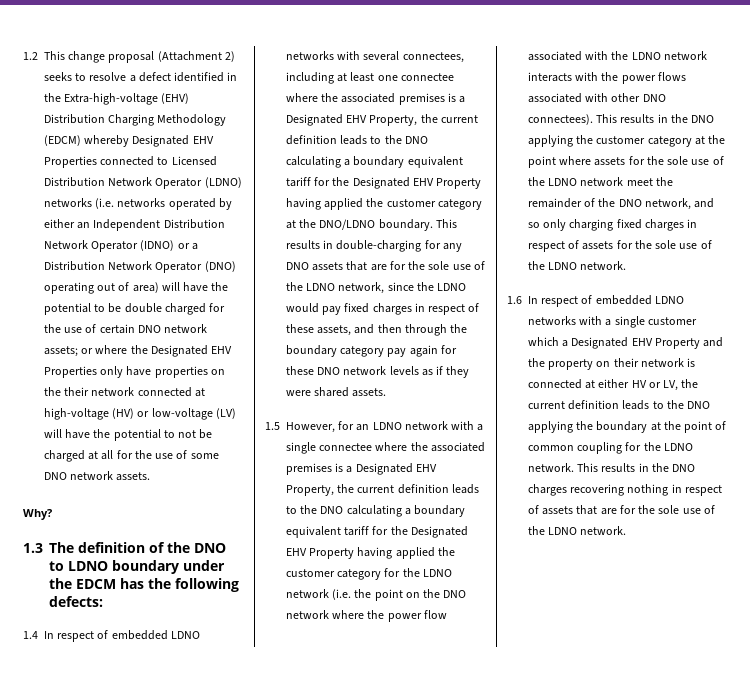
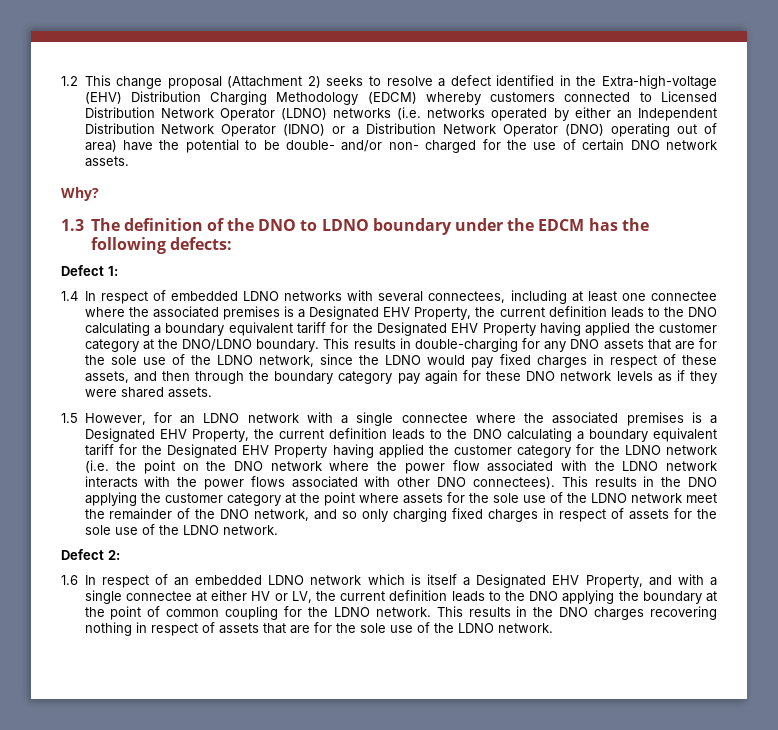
- 1.2 This change proposal (Attachment 2) seeks to resolve a defect identified in the Extra-high-voltage (EHV) Distribution Charging Methodology (EDCM) whereby Designated EHV Properties connected to Licensed Distribution Network Operator (LDNO) networks (i.e. networks operated by either an Independent Distribution Network Operator (IDNO) or a Distribution Network Operator (DNO) operating out of area) will have the potential to be double charged for the use of certain DNO network assets; or where the Designated EHV Properties only have properties on the their network connected at high-voltage (HV) or low-voltage (LV) will have the potential to not be charged at all for the use of some DNO network assets.
+ 1.2 This change proposal (Attachment 2) seeks to resolve a defect identified in the Extra-high-voltage (EHV) Distribution Charging Methodology (EDCM) whereby customers connected to Licensed Distribution Network Operator (LDNO) networks (i.e. networks operated by either an Independent Distribution Network Operator (IDNO) or a Distribution Network Operator (DNO) operating out of area) have the potential to be double- and/or non- charged for the use of certain DNO network assets.
+ Defect 1:
+ Defect 2:
- 1.6 In respect of embedded LDNO networks with a single customer which a Designated EHV Property and the property on their network is connected at either HV or LV, the current definition leads to the DNO applying the boundary at the point of common coupling for the LDNO network.
+ 1.6 In respect of an embedded LDNO network which is itself a Designated EHV Property, and with a single connectee at either HV or LV, the current definition leads to the DNO applying the boundary at the point of common coupling for the LDNO network.

